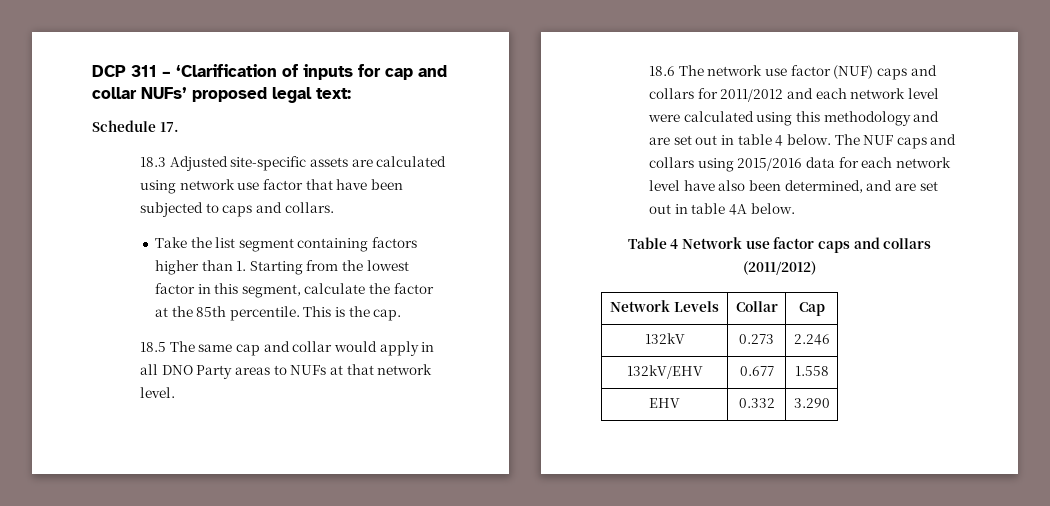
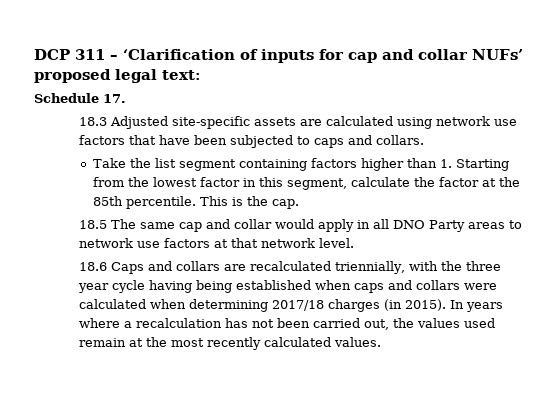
- 18.3 Adjusted site-specific assets are calculated using network use factor that have been subjected to caps and collars.
+ 18.3 Adjusted site-specific assets are calculated using network use factors that have been subjected to caps and collars.
- 18.5 The same cap and collar would apply in all DNO Party areas to NUFs at that network level.
+ 18.5 The same cap and collar would apply in all DNO Party areas to network use factors at that network level.
- 18.6 The network use factor (NUF) caps and collars for 2011/2012 and each network level were calculated using this methodology and are set out in table 4 below. The NUF caps and collars using 2015/2016 data for each network level have also been determined, and are set out in table 4A below.
- Table 4 Network use factor caps and collars (2011/2012)
- Network Levels | Collar | Cap
- 132kV | 0.273 | 2.246
- 132kV/EHV | 0.677 | 1.558
- EHV | 0.332 | 3.290
+ 18.6 Caps and collars are recalculated triennially, with the three year cycle having being established when caps and collars were calculated when determining 2017/18 charges (in 2015). In years where a recalculation has not been carried out, the values used remain at the most recently calculated values.

